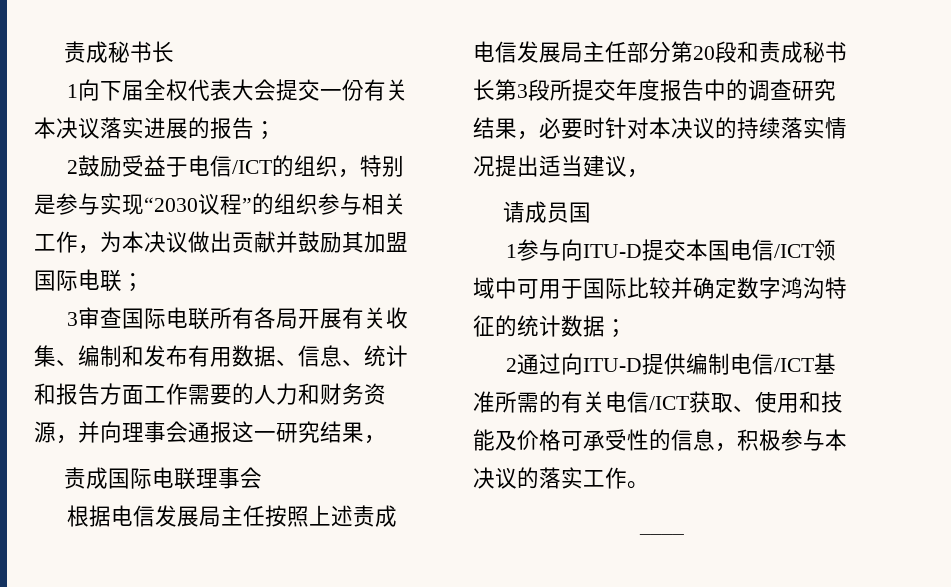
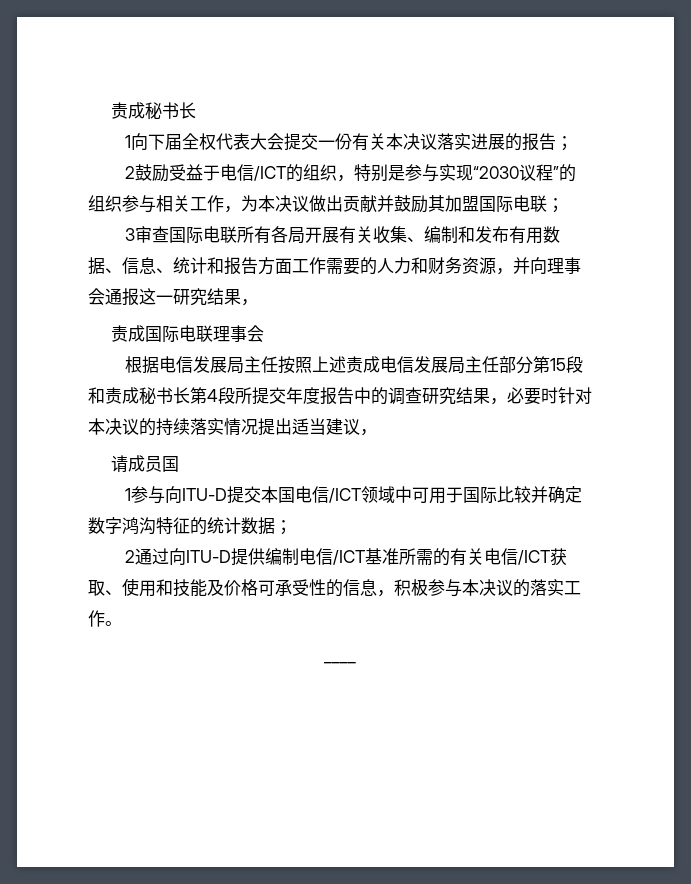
- 根据电信发展局主任按照上述责成电信发展局主任部分第20段和责成秘书长第3段所提交年度报告中的调查研究结果，必要时针对本决议的持续落实情况提出适当建议，
+ 根据电信发展局主任按照上述责成电信发展局主任部分第15段和责成秘书长第4段所提交年度报告中的调查研究结果，必要时针对本决议的持续落实情况提出适当建议，

